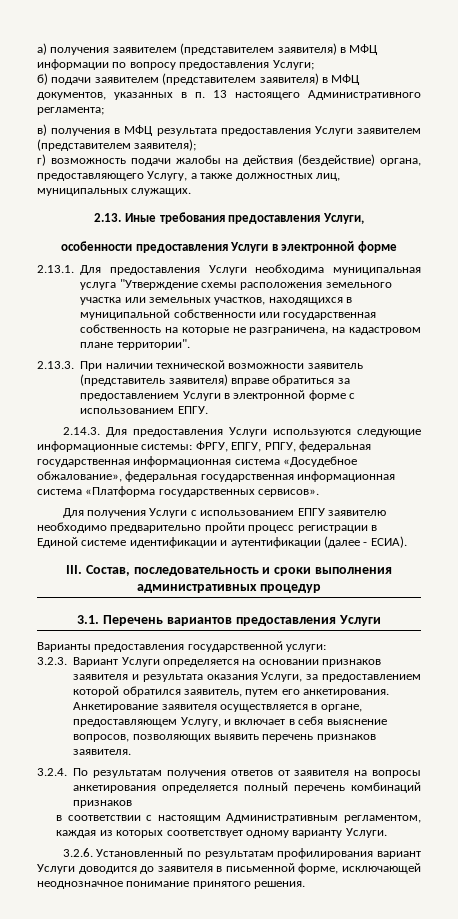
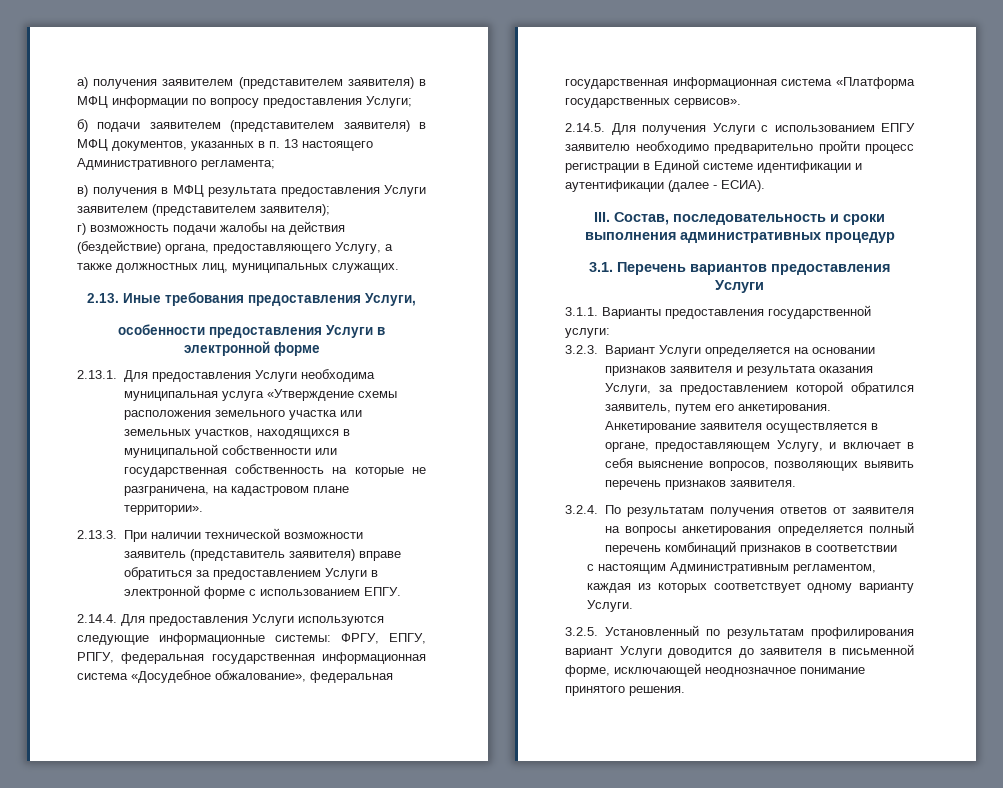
- 2.13.1. Для предоставления Услуги необходима муниципальная услуга "Утверждение схемы расположения земельного участка или земельных участков, находящихся в муниципальной собственности или государственная собственность на которые не разграничена, на кадастровом плане территории".
+ 2.13.1. Для предоставления Услуги необходима муниципальная услуга «Утверждение схемы расположения земельного участка или земельных участков, находящихся в муниципальной собственности или государственная собственность на которые не разграничена, на кадастровом плане территории».
- 2.14.3. Для предоставления Услуги используются следующие информационные системы: ФРГУ, ЕПГУ, РПГУ, федеральная государственная информационная система «Досудебное обжалование», федеральная государственная информационная система «Платформа государственных сервисов».
+ 2.14.4. Для предоставления Услуги используются следующие информационные системы: ФРГУ, ЕПГУ, РПГУ, федеральная государственная информационная система «Досудебное обжалование», федеральная государственная информационная система «Платформа государственных сервисов».
- Для получения Услуги с использованием ЕПГУ заявителю необходимо предварительно пройти процесс регистрации в Единой системе идентификации и аутентификации (далее - ЕСИА).
+ 2.14.5. Для получения Услуги с использованием ЕПГУ заявителю необходимо предварительно пройти процесс регистрации в Единой системе идентификации и аутентификации (далее - ЕСИА).
- Варианты предоставления государственной услуги:
+ 3.1.1. Варианты предоставления государственной услуги:
- 3.2.4. По результатам получения ответов от заявителя на вопросы анкетирования определяется полный перечень комбинаций признаков
- в соответствии с настоящим Административным регламентом, каждая из которых соответствует одному варианту Услуги.
+ 3.2.4. По результатам получения ответов от заявителя на вопросы анкетирования определяется полный перечень комбинаций признаков в соответствии
+ с настоящим Административным регламентом, каждая из которых соответствует одному варианту Услуги.
- 3.2.6. Установленный по результатам профилирования вариант Услуги доводится до заявителя в письменной форме, исключающей неоднозначное понимание принятого решения.
+ 3.2.5. Установленный по результатам профилирования вариант Услуги доводится до заявителя в письменной форме, исключающей неоднозначное понимание принятого решения.

